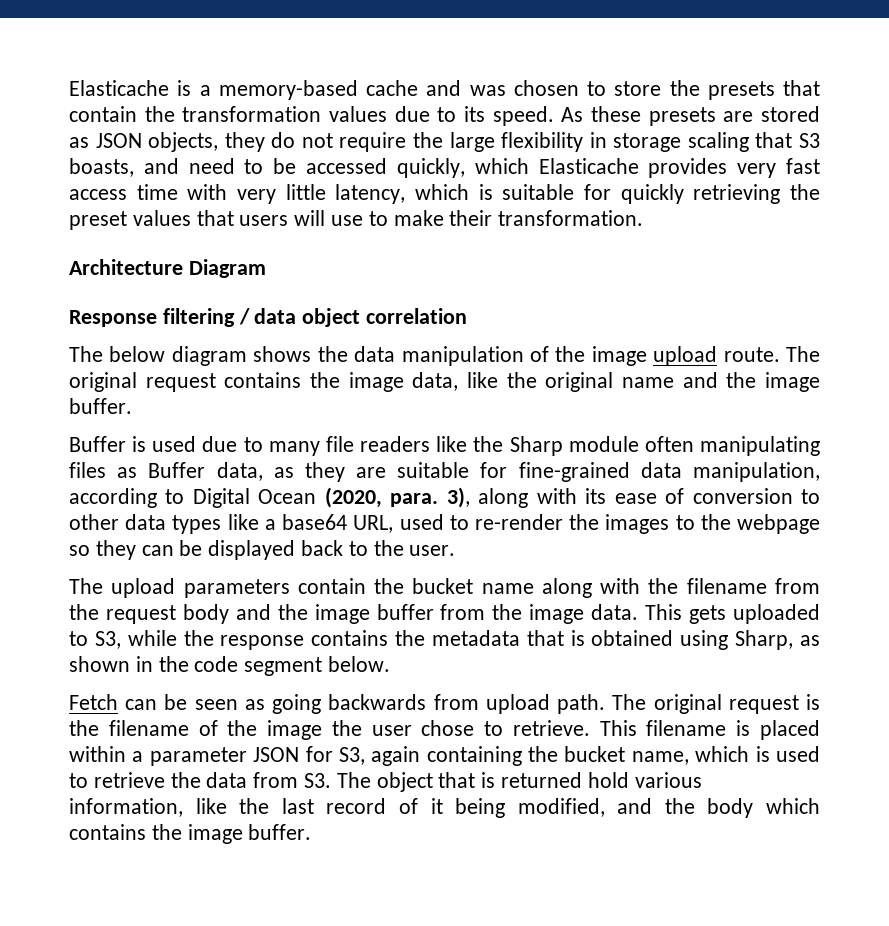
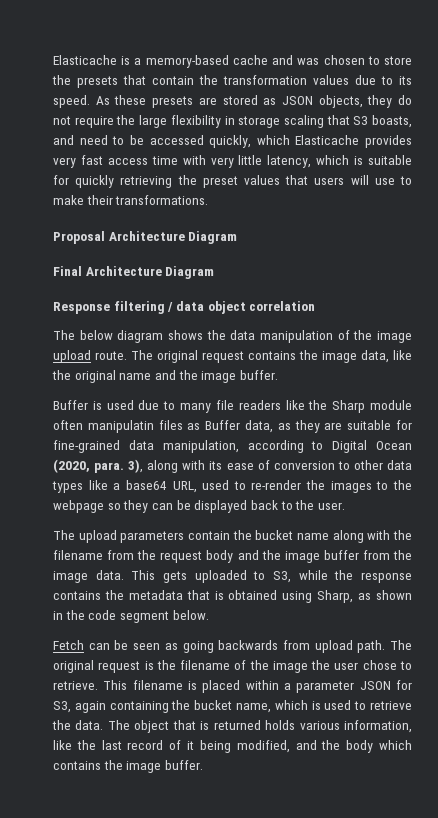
- As these presets are stored as JSON objects, they do not require the large flexibility in storage scaling that S3 boasts, and need to be accessed quickly, which Elasticache provides very fast access time with very little latency, which is suitable for quickly retrieving the preset values that users will use to make their transformation.
- Architecture Diagram
+ As these presets are stored as JSON objects, they do not require the large flexibility in storage scaling that S3 boasts, and need to be accessed quickly, which Elasticache provides very fast access time with very little latency, which is suitable for quickly retrieving the preset values that users will use to make their transformations.
+ Proposal Architecture Diagram
+ Final Architecture Diagram
- Buffer is used due to many file readers like the Sharp module often manipulating files as Buffer data, as they are suitable for fine-grained data manipulation, according to Digital Ocean (2020, para. 3), along with its ease of conversion to other data types like a base64 URL, used to re-render the images to the webpage so they can be displayed back to the user.
+ Buffer is used due to many file readers like the Sharp module often manipulatin files as Buffer data, as they are suitable for fine-grained data manipulation, according to Digital Ocean (2020, para. 3), along with its ease of conversion to other data types like a base64 URL, used to re-render the images to the webpage so they can be displayed back to the user.
- This filename is placed within a parameter JSON for S3, again containing the bucket name, which is used to retrieve the data from S3. The object that is returned hold various information, like the last record of it being modified, and the body which contains the image buffer.
+ This filename is placed within a parameter JSON for S3, again containing the bucket name, which is used to retrieve the data. The object that is returned holds various information, like the last record of it being modified, and the body which contains the image buffer.

